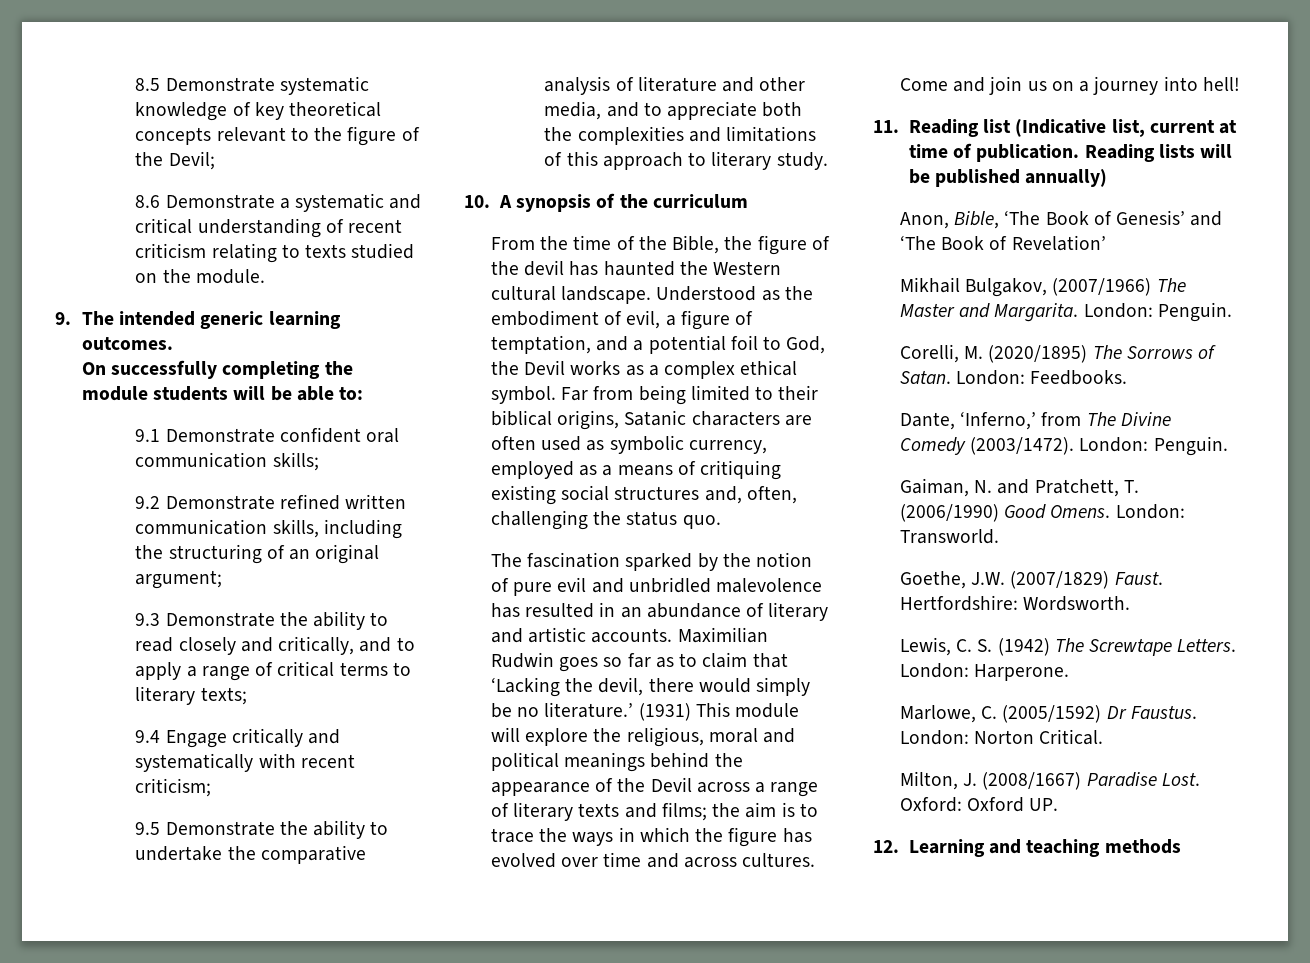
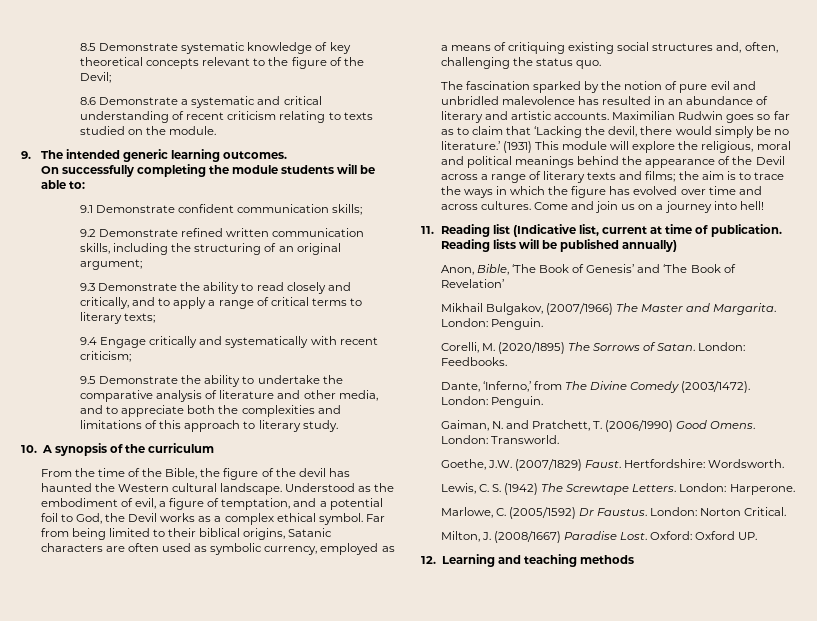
- 9.1 Demonstrate confident oral communication skills;
+ 9.1 Demonstrate confident communication skills;

